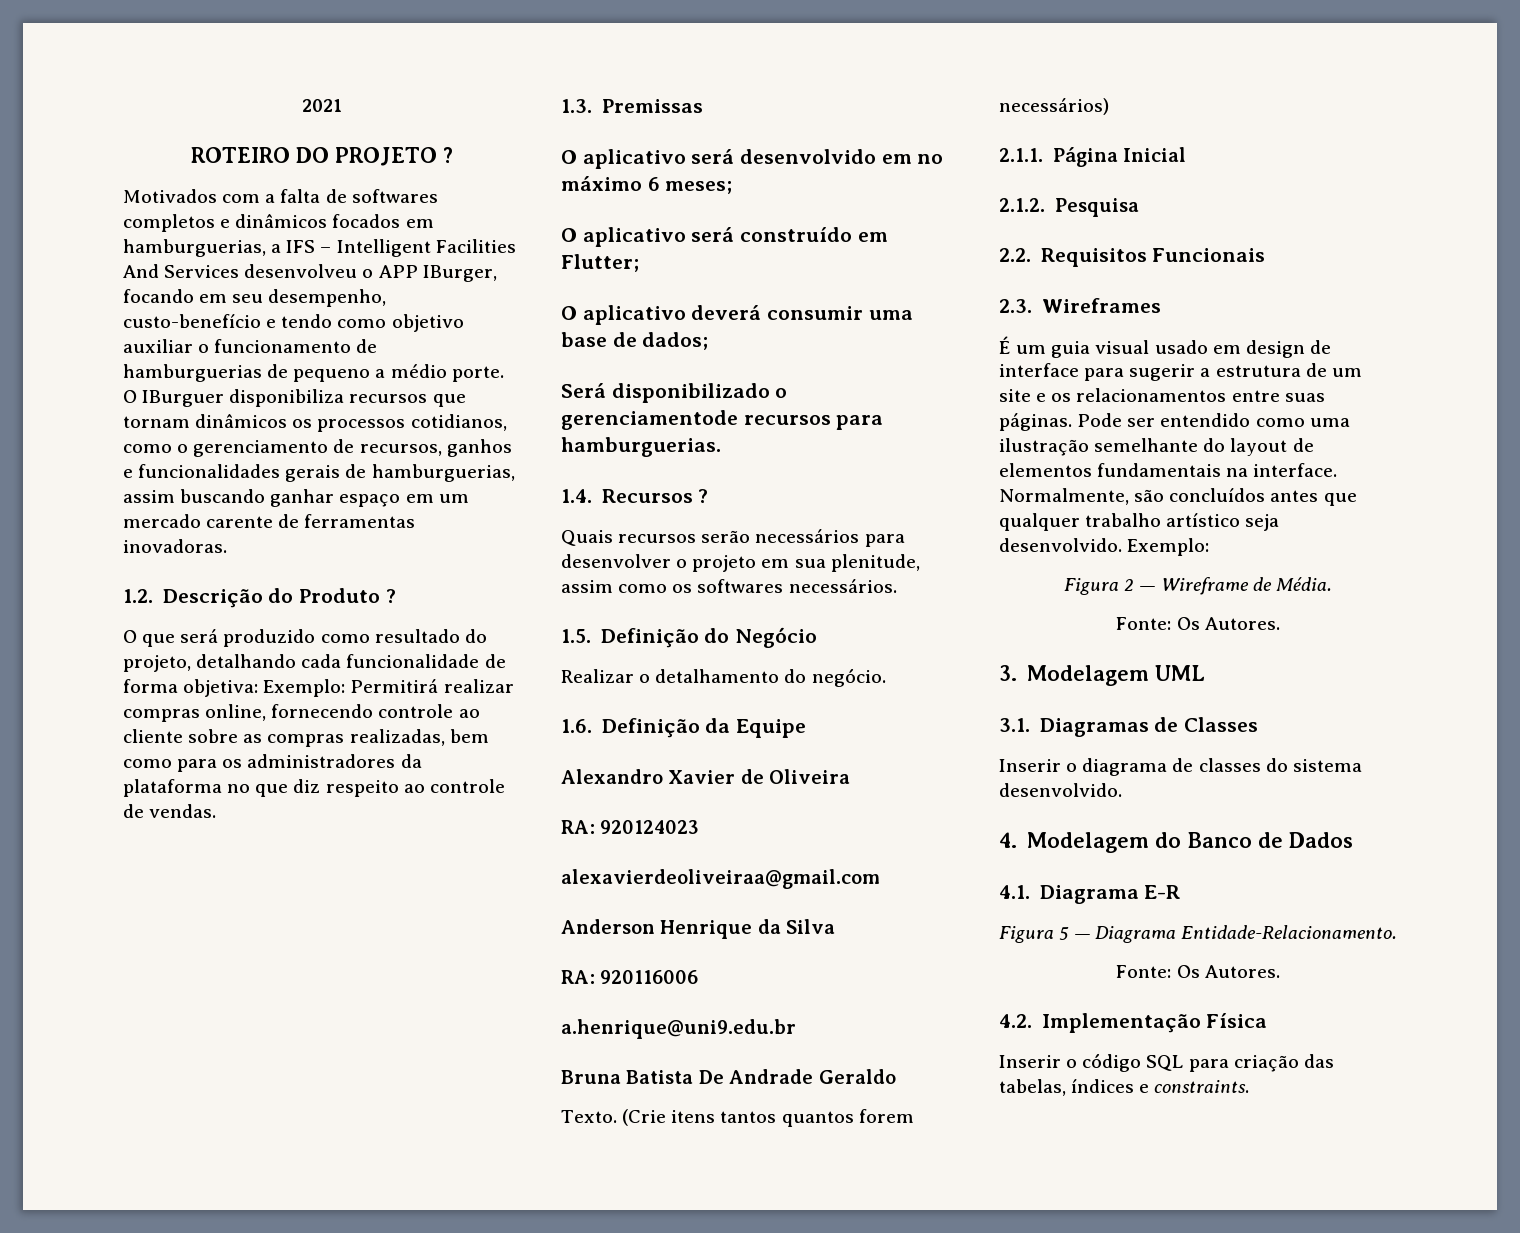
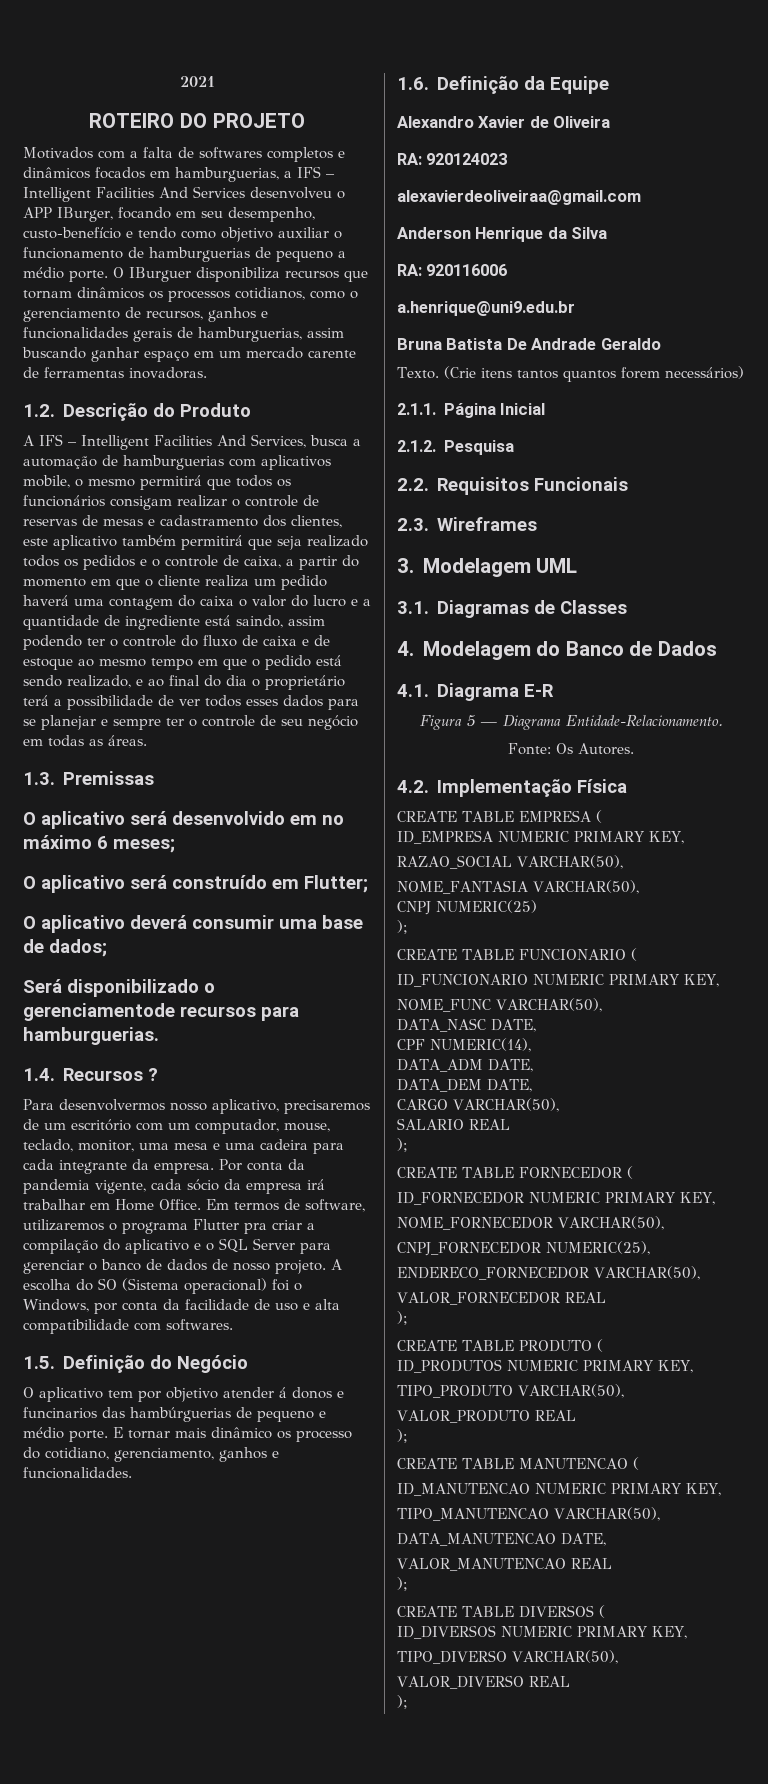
- ROTEIRO DO PROJETO ?
+ ROTEIRO DO PROJETO
- 1.2. Descrição do Produto ?
- O que será produzido como resultado do projeto, detalhando cada funcionalidade de forma objetiva: Exemplo: Permitirá realizar compras online, fornecendo controle ao cliente sobre as compras realizadas, bem como para os administradores da plataforma no que diz respeito ao controle de vendas.
+ 1.2. Descrição do Produto
+ A IFS – Intelligent Facilities And Services, busca a automação de hamburguerias com aplicativos mobile, o mesmo permitirá que todos os funcionários consigam realizar o controle de reservas de mesas e cadastramento dos clientes, este aplicativo também permitirá que seja realizado todos os pedidos e o controle de caixa, a partir do momento em que o cliente realiza um pedido haverá uma contagem do caixa o valor do lucro e a quantidade de ingrediente está saindo, assim podendo ter o controle do fluxo de caixa e de estoque ao mesmo tempo em que o pedido está sendo realizado, e ao final do dia o proprietário terá a possibilidade de ver todos esses dados para se planejar e sempre ter o controle de seu negócio em todas as áreas.
- Quais recursos serão necessários para desenvolver o projeto em sua plenitude, assim como os softwares necessários.
+ Para desenvolvermos nosso aplicativo, precisaremos de um escritório com um computador, mouse, teclado, monitor, uma mesa e uma cadeira para cada integrante da empresa. Por conta da pandemia vigente, cada sócio da empresa irá trabalhar em Home Office. Em termos de software, utilizaremos o programa Flutter pra criar a compilação do aplicativo e o SQL Server para gerenciar o banco de dados de nosso projeto. A escolha do SO (Sistema operacional) foi o Windows, por conta da facilidade de uso e alta compatibilidade com softwares.
  1.5. Definição do Negócio
- Realizar o detalhamento do negócio.
+ O aplicativo tem por objetivo atender á donos e funcinarios das hambúrguerias de pequeno e médio porte. E tornar mais dinâmico os processo do cotidiano, gerenciamento, ganhos e funcionalidades.
- É um guia visual usado em design de interface para sugerir a estrutura de um site e os relacionamentos entre suas páginas. Pode ser entendido como uma ilustração semelhante do layout de elementos fundamentais na interface. Normalmente, são concluídos antes que qualquer trabalho artístico seja desenvolvido. Exemplo:
- Figura 2 — Wireframe de Média.
- Fonte: Os Autores.
- Inserir o diagrama de classes do sistema desenvolvido.
- Inserir o código SQL para criação das tabelas, índices e constraints.
+ CREATE TABLE EMPRESA (
+ ID_EMPRESA NUMERIC PRIMARY KEY,
+ RAZAO_SOCIAL VARCHAR(50),
+ NOME_FANTASIA VARCHAR(50),
+ CNPJ NUMERIC(25)
+ );
+ CREATE TABLE FUNCIONARIO (
+ ID_FUNCIONARIO NUMERIC PRIMARY KEY,
+ NOME_FUNC VARCHAR(50),
+ DATA_NASC DATE,
+ CPF NUMERIC(14),
+ DATA_ADM DATE,
+ DATA_DEM DATE,
+ CARGO VARCHAR(50),
+ SALARIO REAL
+ );
+ CREATE TABLE FORNECEDOR (
+ ID_FORNECEDOR NUMERIC PRIMARY KEY,
+ NOME_FORNECEDOR VARCHAR(50),
+ CNPJ_FORNECEDOR NUMERIC(25),
+ ENDERECO_FORNECEDOR VARCHAR(50),
+ VALOR_FORNECEDOR REAL
+ );
+ CREATE TABLE PRODUTO (
+ ID_PRODUTOS NUMERIC PRIMARY KEY,
+ TIPO_PRODUTO VARCHAR(50),
+ VALOR_PRODUTO REAL
+ );
+ CREATE TABLE MANUTENCAO (
+ ID_MANUTENCAO NUMERIC PRIMARY KEY,
+ TIPO_MANUTENCAO VARCHAR(50),
+ DATA_MANUTENCAO DATE,
+ VALOR_MANUTENCAO REAL
+ );
+ CREATE TABLE DIVERSOS (
+ ID_DIVERSOS NUMERIC PRIMARY KEY,
+ TIPO_DIVERSO VARCHAR(50),
+ VALOR_DIVERSO REAL
+ );

